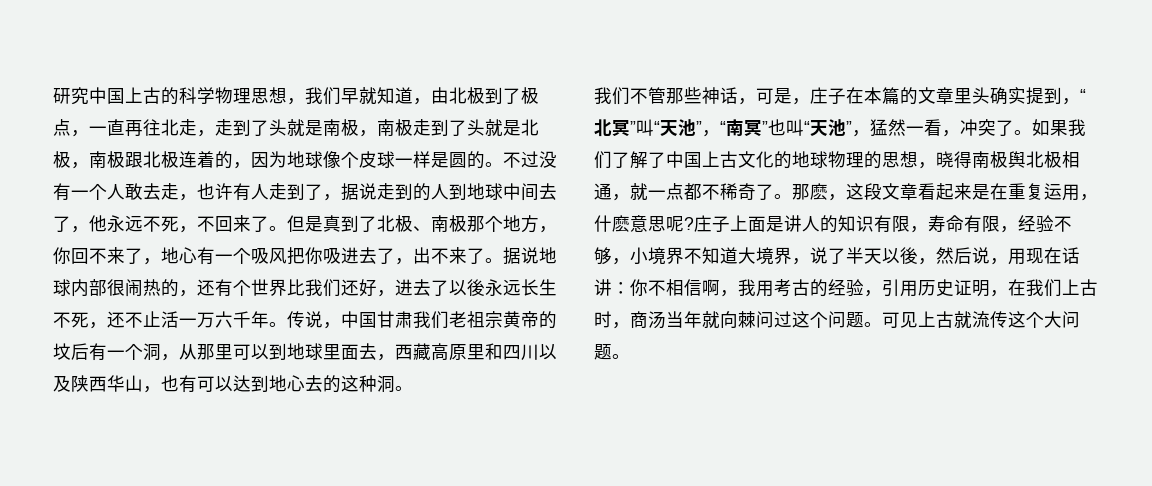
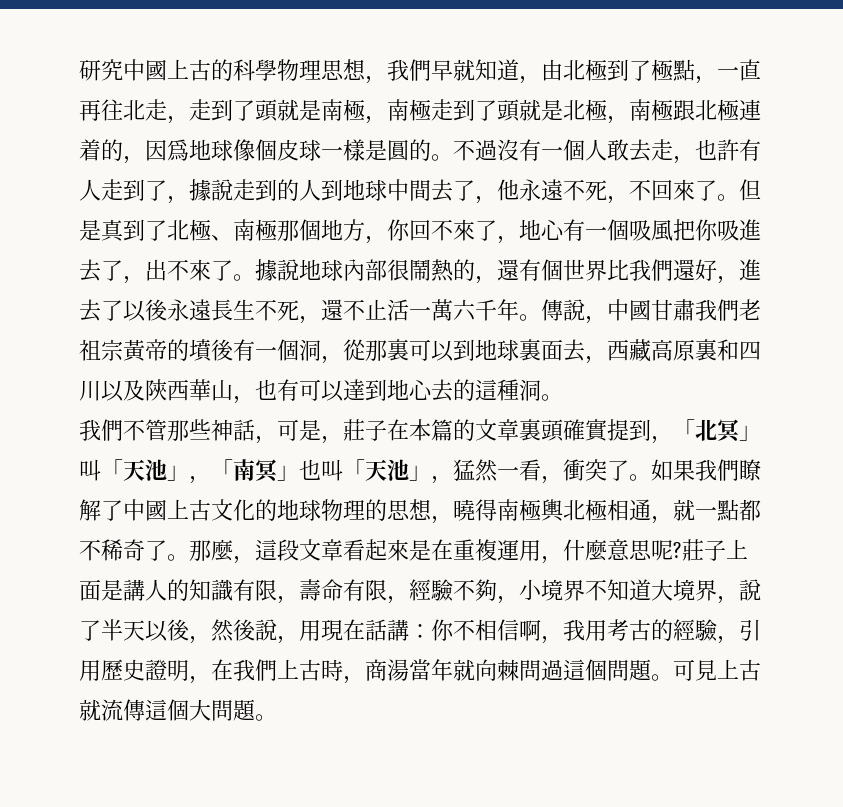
- 研究中国上古的科学物理思想，我们早就知道，由北极到了极点，一直再往北走，走到了头就是南极，南极走到了头就是北极，南极跟北极连着的，因为地球像个皮球一样是圆的。不过没有一个人敢去走，也许有人走到了，据说走到的人到地球中间去了，他永远不死，不回来了。
+ 研究中國上古的科學物理思想，我們早就知道，由北極到了極點，一直再往北走，走到了頭就是南極，南極走到了頭就是北極，南極跟北極連着的，因爲地球像個皮球一樣是圓的。不過沒有一個人敢去走，也許有人走到了，據說走到的人到地球中間去了，他永遠不死，不回來了。
- 但是真到了北极、南极那个地方，你回不来了，地心有一个吸风把你吸进去了，出不来了。据说地球内部很闹热的，还有个世界比我们还好，进去了以後永远长生不死，还不止活一万六千年。
+ 但是真到了北極、南極那個地方，你回不來了，地心有一個吸風把你吸進去了，出不來了。據說地球內部很鬧熱的，還有個世界比我們還好，進去了以後永遠長生不死，還不止活一萬六千年。
- 传说，中国甘肃我们老祖宗黄帝的坟后有一个洞，从那里可以到地球里面去，西藏高原里和四川以及陕西华山，也有可以达到地心去的这种洞。
+ 傳說，中國甘肅我們老祖宗黃帝的墳後有一個洞，從那裏可以到地球裏面去，西藏高原裏和四川以及陝西華山，也有可以達到地心去的這種洞。
- 我们不管那些神话，可是，庄子在本篇的文章里头确实提到，“北冥”叫“天池”，“南冥”也叫“天池”，猛然一看，冲突了。
+ 我們不管那些神話，可是，莊子在本篇的文章裏頭確實提到，「北冥」叫「天池」，「南冥」也叫「天池」，猛然一看，衝突了。
- 如果我们了解了中国上古文化的地球物理的思想，晓得南极舆北极相通，就一点都不稀奇了。
+ 如果我們瞭解了中國上古文化的地球物理的思想，曉得南極輿北極相通，就一點都不稀奇了。
- 那麽，这段文章看起来是在重复运用，什麽意思呢?
+ 那麼，這段文章看起來是在重複運用，什麼意思呢?
- 庄子上面是讲人的知识有限，寿命有限，经验不够，小境界不知道大境界，说了半天以後，然后说，用现在话讲：你不相信啊，我用考古的经验，引用历史证明，在我们上古时，商汤当年就向棘问过这个问题。可见上古就流传这个大问题。
+ 莊子上面是講人的知識有限，壽命有限，經驗不夠，小境界不知道大境界，說了半天以後，然後說，用現在話講：你不相信啊，我用考古的經驗，引用歷史證明，在我們上古時，商湯當年就向棘問過這個問題。可見上古就流傳這個大問題。

